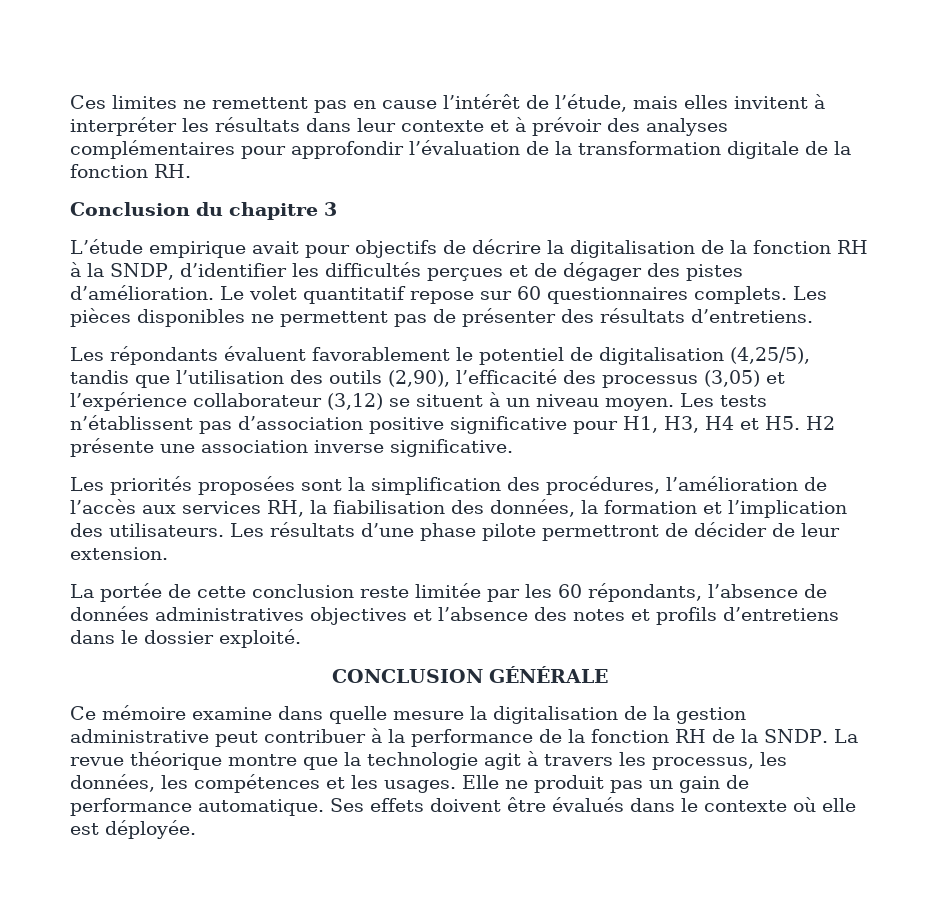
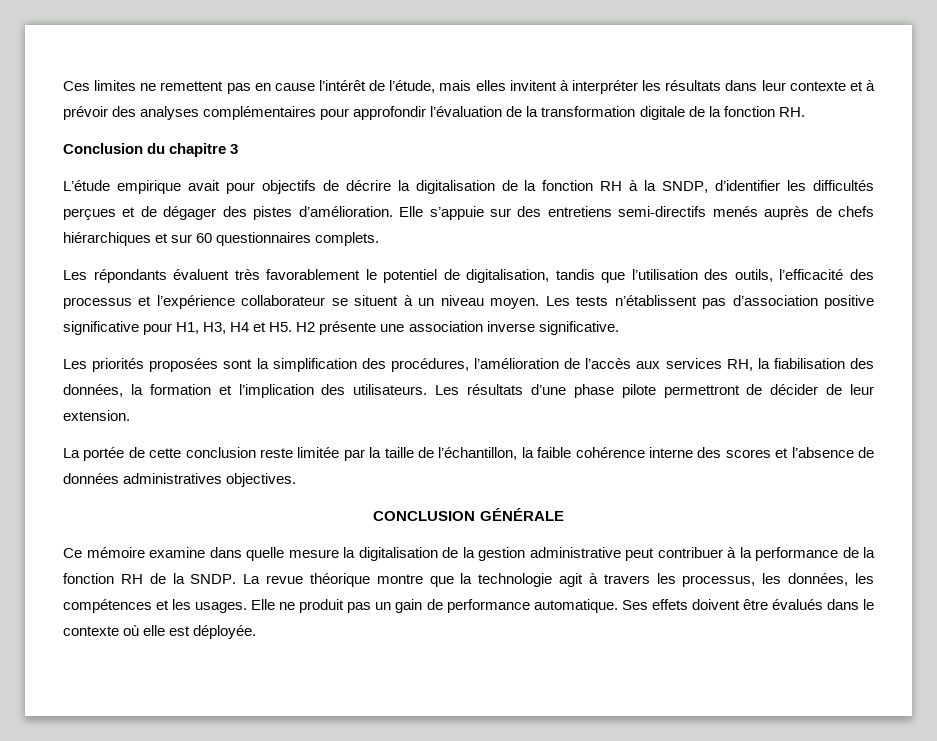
- Le volet quantitatif repose sur 60 questionnaires complets. Les pièces disponibles ne permettent pas de présenter des résultats d’entretiens.
+ Elle s’appuie sur des entretiens semi-directifs menés auprès de chefs hiérarchiques et sur 60 questionnaires complets.
- Les répondants évaluent favorablement le potentiel de digitalisation (4,25/5), tandis que l’utilisation des outils (2,90), l’efficacité des processus (3,05) et l’expérience collaborateur (3,12) se situent à un niveau moyen.
+ Les répondants évaluent très favorablement le potentiel de digitalisation, tandis que l’utilisation des outils, l’efficacité des processus et l’expérience collaborateur se situent à un niveau moyen.
- La portée de cette conclusion reste limitée par les 60 répondants, l’absence de données administratives objectives et l’absence des notes et profils d’entretiens dans le dossier exploité.
+ La portée de cette conclusion reste limitée par la taille de l’échantillon, la faible cohérence interne des scores et l’absence de données administratives objectives.

